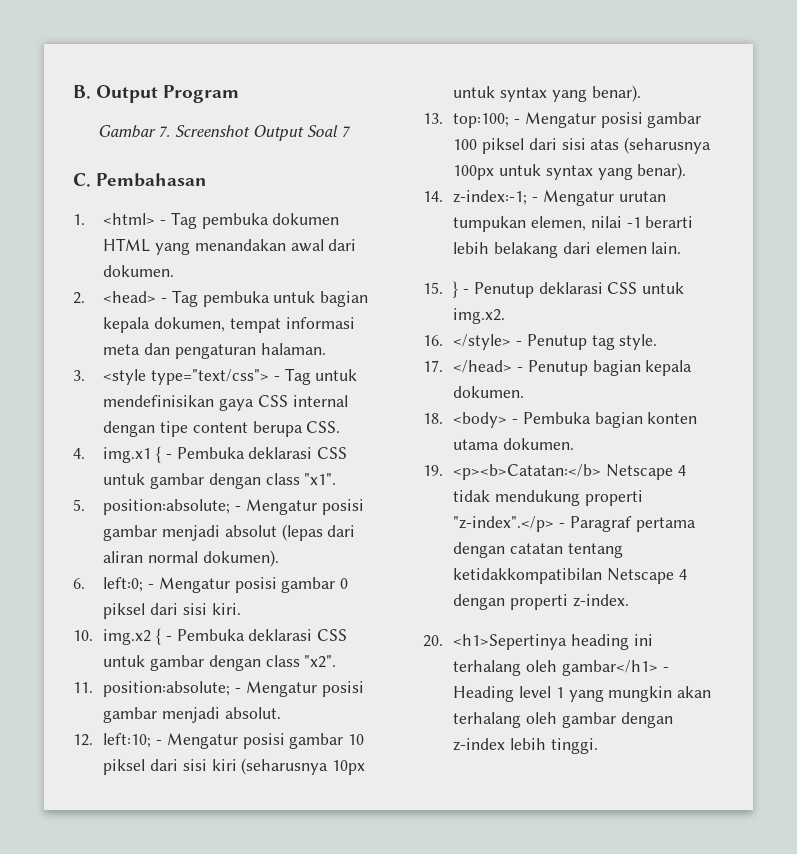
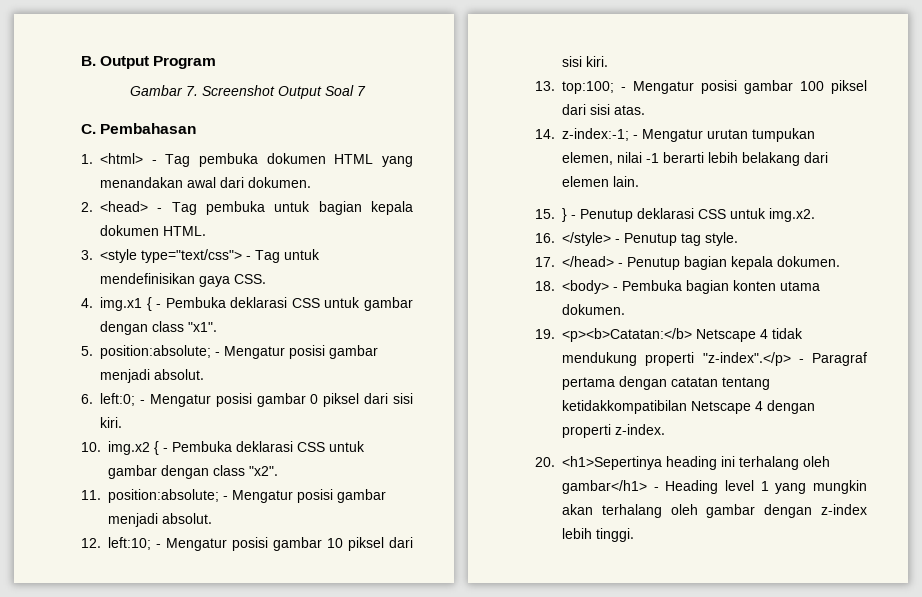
- 2. <head> - Tag pembuka untuk bagian kepala dokumen, tempat informasi meta dan pengaturan halaman.
+ 2. <head> - Tag pembuka untuk bagian kepala dokumen HTML.
- 3. <style type="text/css"> - Tag untuk mendefinisikan gaya CSS internal dengan tipe content berupa CSS.
+ 3. <style type="text/css"> - Tag untuk mendefinisikan gaya CSS.
- 5. position:absolute; - Mengatur posisi gambar menjadi absolut (lepas dari aliran normal dokumen).
+ 5. position:absolute; - Mengatur posisi gambar menjadi absolut.
- 12. left:10; - Mengatur posisi gambar 10 piksel dari sisi kiri (seharusnya 10px untuk syntax yang benar).
+ 12. left:10; - Mengatur posisi gambar 10 piksel dari sisi kiri.
- 13. top:100; - Mengatur posisi gambar 100 piksel dari sisi atas (seharusnya 100px untuk syntax yang benar).
+ 13. top:100; - Mengatur posisi gambar 100 piksel dari sisi atas.

